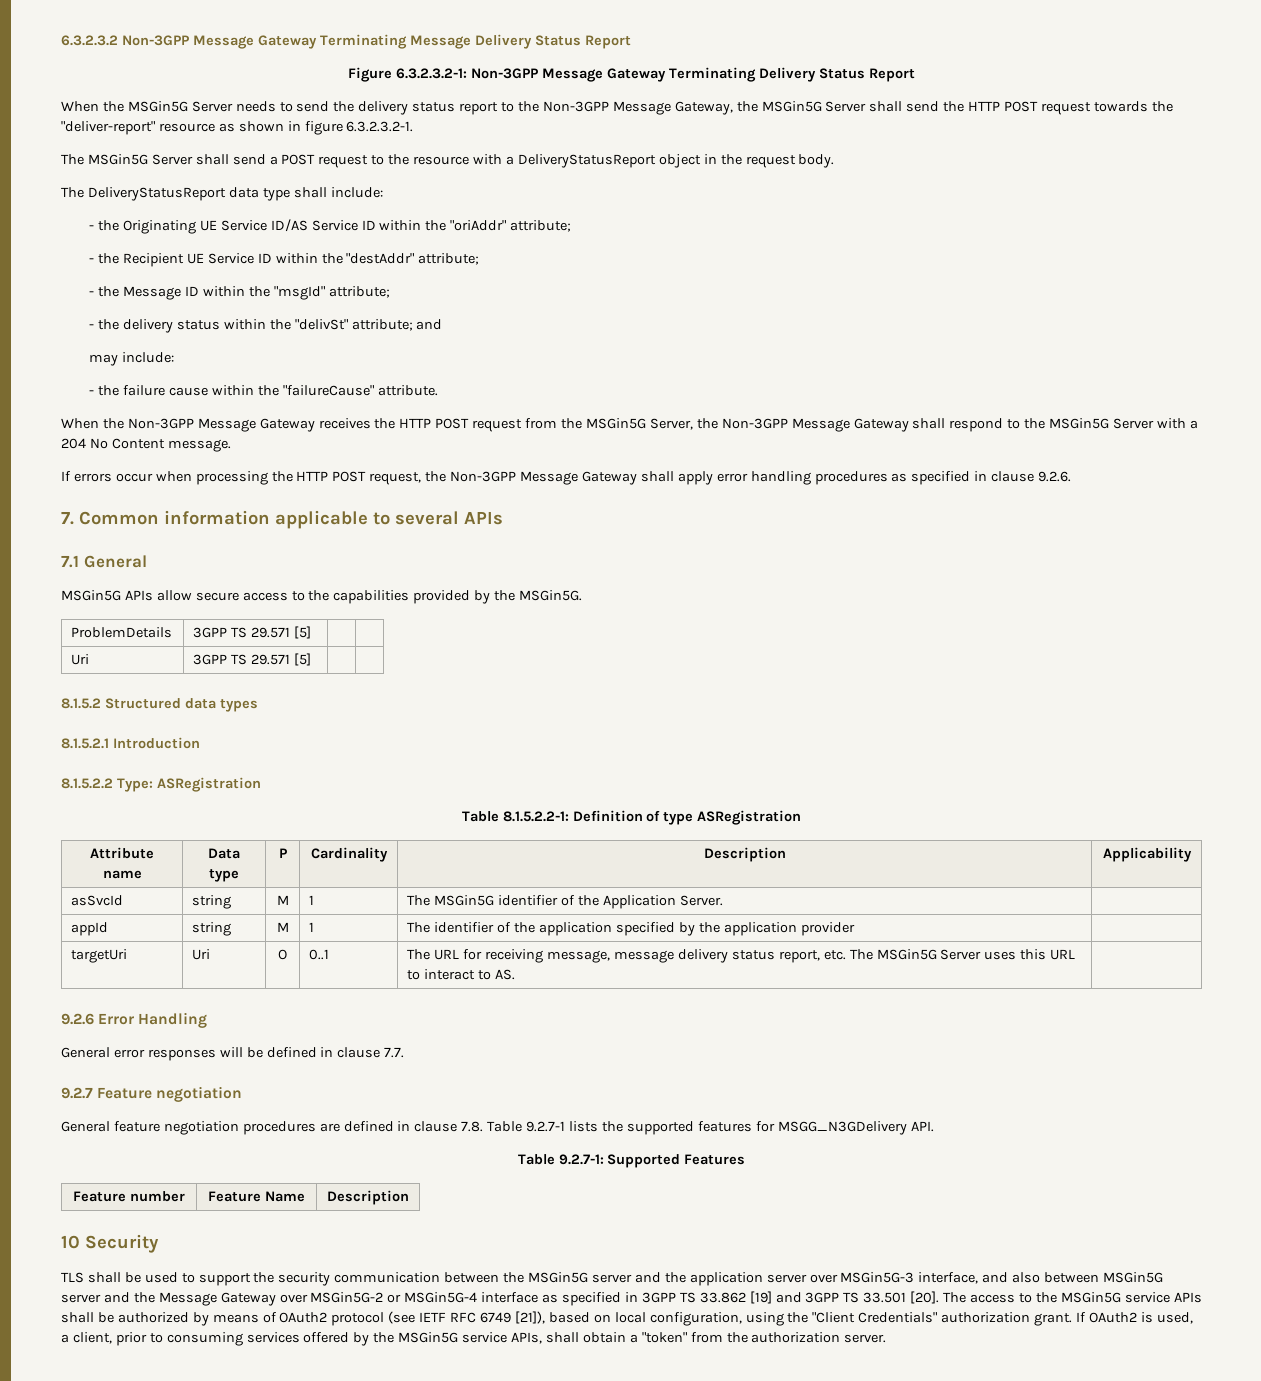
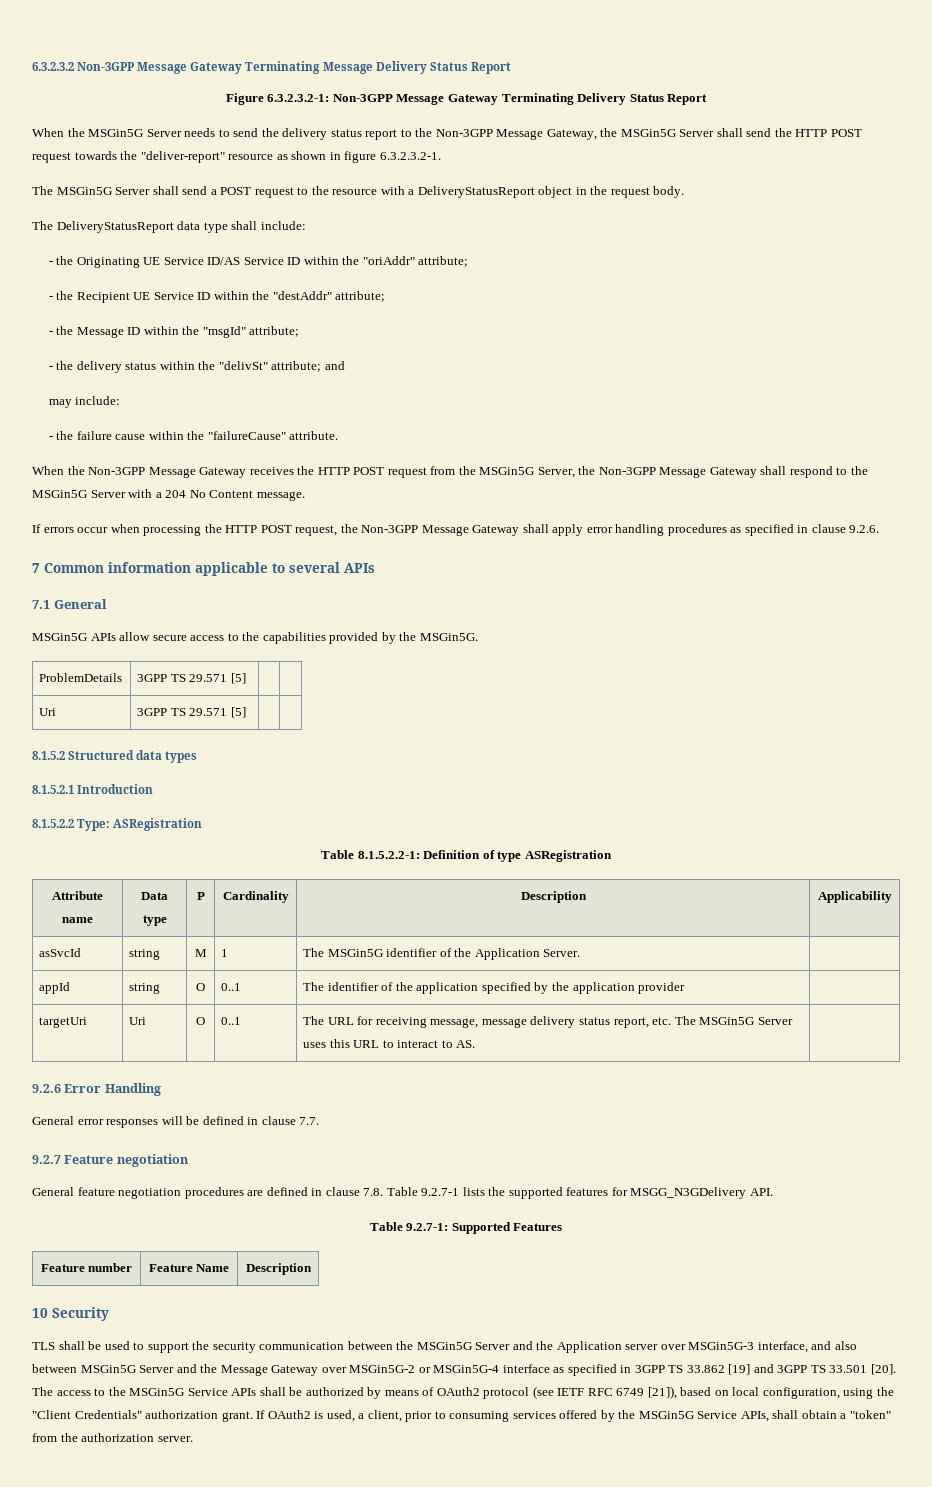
- 7. Common information applicable to several APIs
+ 7 Common information applicable to several APIs
- appId | string | M | 1 | The identifier of the application specified by the application provider |
+ appId | string | O | 0..1 | The identifier of the application specified by the application provider |
- TLS shall be used to support the security communication between the MSGin5G server and the application server over MSGin5G-3 interface, and also between MSGin5G server and the Message Gateway over MSGin5G-2 or MSGin5G-4 interface as specified in 3GPP TS 33.862 [19] and 3GPP TS 33.501 [20].
+ TLS shall be used to support the security communication between the MSGin5G Server and the Application server over MSGin5G-3 interface, and also between MSGin5G Server and the Message Gateway over MSGin5G-2 or MSGin5G-4 interface as specified in 3GPP TS 33.862 [19] and 3GPP TS 33.501 [20].
- The access to the MSGin5G service APIs shall be authorized by means of OAuth2 protocol (see IETF RFC 6749 [21]), based on local configuration, using the "Client Credentials" authorization grant.
+ The access to the MSGin5G Service APIs shall be authorized by means of OAuth2 protocol (see IETF RFC 6749 [21]), based on local configuration, using the "Client Credentials" authorization grant.
- If OAuth2 is used, a client, prior to consuming services offered by the MSGin5G service APIs, shall obtain a "token" from the authorization server.
+ If OAuth2 is used, a client, prior to consuming services offered by the MSGin5G Service APIs, shall obtain a "token" from the authorization server.

